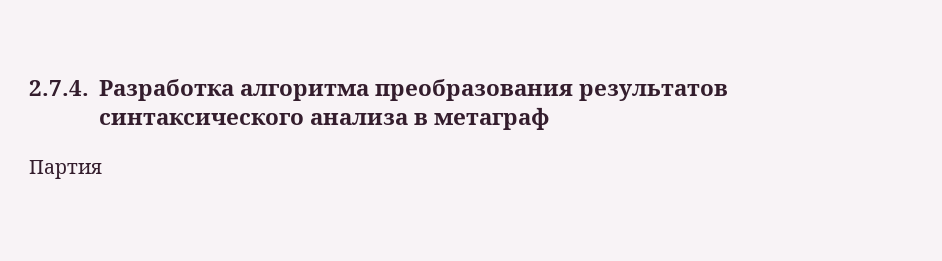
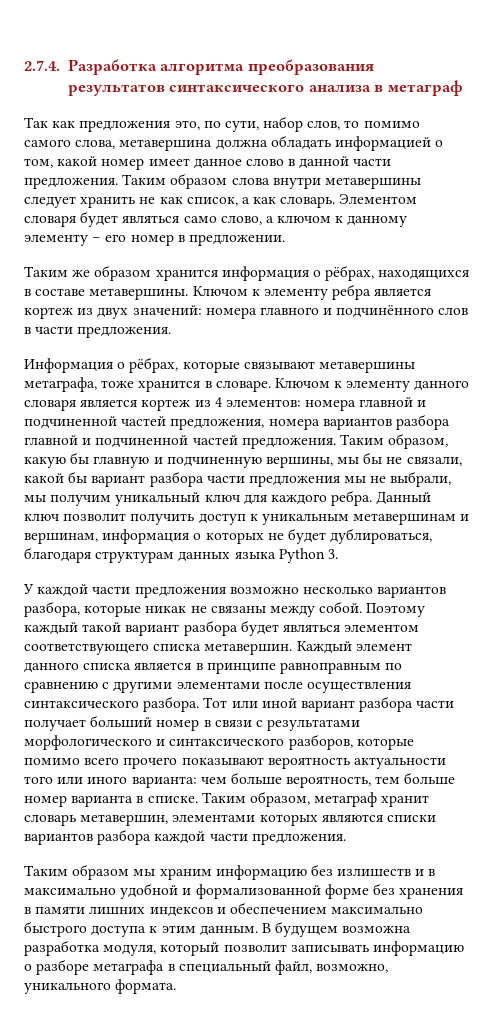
- Партия
+ Так как предложения это, по сути, набор слов, то помимо самого слова, метавершина должна обладать информацией о том, какой номер имеет данное слово в данной части предложения. Таким образом слова внутри метавершины следует хранить не как список, а как словарь. Элементом словаря будет являться само слово, а ключом к данному элементу – его номер в предложении.
+ Таким же образом хранится информация о рёбрах, находящихся в составе метавершины. Ключом к элементу ребра является кортеж из двух значений: номера главного и подчинённого слов в части предложения.
+ Информация о рёбрах, которые связывают метавершины метаграфа, тоже хранится в словаре. Ключом к элементу данного словаря является кортеж из 4 элементов: номера главной и подчиненной частей предложения, номера вариантов разбора главной и подчиненной частей предложения. Таким образом, какую бы главную и подчиненную вершины, мы бы не связали, какой бы вариант разбора части предложения мы не выбрали, мы получим уникальный ключ для каждого ребра. Данный ключ позволит получить доступ к уникальным метавершинам и вершинам, информация о которых не будет дублироваться, благодаря структурам данных языка Python 3.
+ У каждой части предложения возможно несколько вариантов разбора, которые никак не связаны между собой. Поэтому каждый такой вариант разбора будет являться элементом соответствующего списка метавершин. Каждый элемент данного списка является в принципе равноправным по сравнению с другими элементами после осуществления синтаксического разбора. Тот или иной вариант разбора части получает больший номер в связи с результатами морфологического и синтаксического разборов, которые помимо всего прочего показывают вероятность актуальности того или иного варианта: чем больше вероятность, тем больше номер варианта в списке. Таким образом, метаграф хранит словарь метавершин, элементами которых являются списки вариантов разбора каждой части предложения.
+ Таким образом мы храним информацию без излишеств и в максимально удобной и формализованной форме без хранения в памяти лишних индексов и обеспечением максимально быстрого доступа к этим данным. В будущем возможна разработка модуля, который позволит записывать информацию о разборе метаграфа в специальный файл, возможно, уникального формата.

